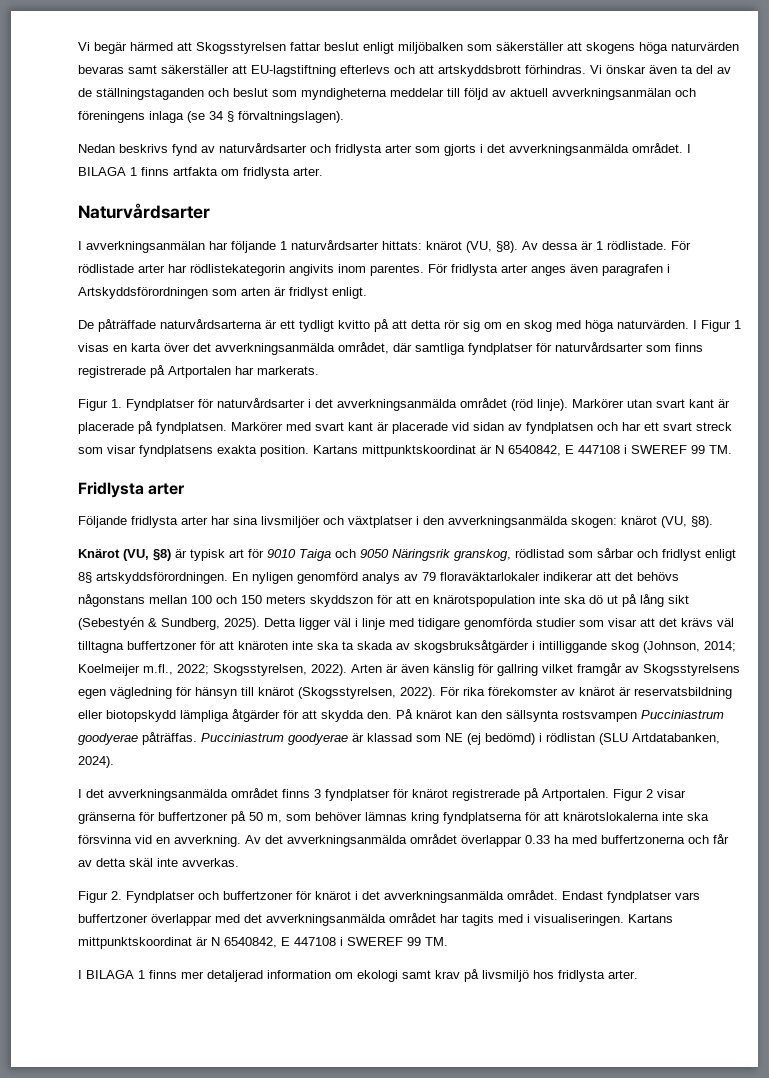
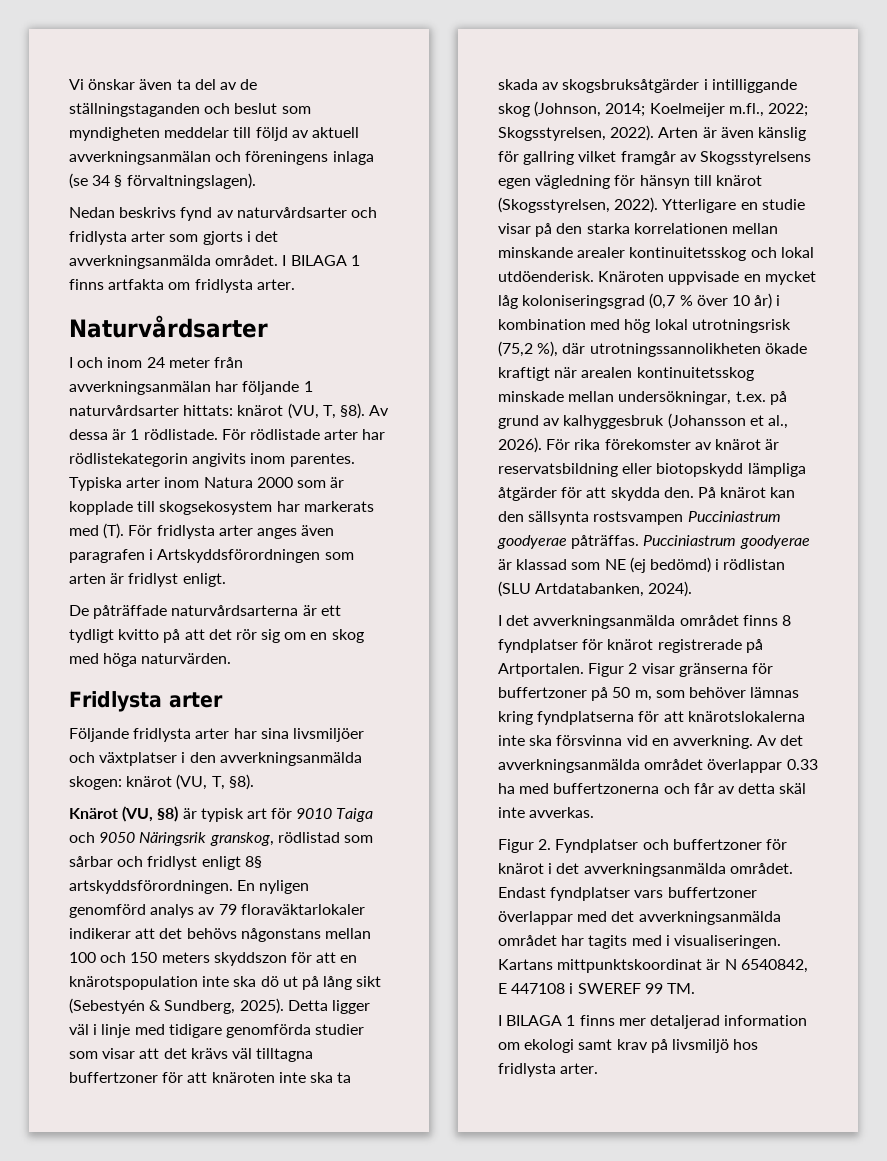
- Vi begär härmed att Skogsstyrelsen fattar beslut enligt miljöbalken som säkerställer att skogens höga naturvärden bevaras samt säkerställer att EU-lagstiftning efterlevs och att artskyddsbrott förhindras. Vi önskar även ta del av de ställningstaganden och beslut som myndigheterna meddelar till följd av aktuell avverkningsanmälan och föreningens inlaga (se 34 § förvaltningslagen).
+ Vi önskar även ta del av de ställningstaganden och beslut som myndigheten meddelar till följd av aktuell avverkningsanmälan och föreningens inlaga (se 34 § förvaltningslagen).
- I avverkningsanmälan har följande 1 naturvårdsarter hittats: knärot (VU, §8).
+ I och inom 24 meter från avverkningsanmälan har följande 1 naturvårdsarter hittats: knärot (VU, T, §8).
- För fridlysta arter anges även paragrafen i Artskyddsförordningen som arten är fridlyst enligt.
+ Typiska arter inom Natura 2000 som är kopplade till skogsekosystem har markerats med (T). För fridlysta arter anges även paragrafen i Artskyddsförordningen som arten är fridlyst enligt.
- De påträffade naturvårdsarterna är ett tydligt kvitto på att detta rör sig om en skog med höga naturvärden. I Figur 1 visas en karta över det avverkningsanmälda området, där samtliga fyndplatser för naturvårdsarter som finns registrerade på Artportalen har markerats.
- Figur 1. Fyndplatser för naturvårdsarter i det avverkningsanmälda området (röd linje). Markörer utan svart kant är placerade på fyndplatsen. Markörer med svart kant är placerade vid sidan av fyndplatsen och har ett svart streck som visar fyndplatsens exakta position. Kartans mittpunktskoordinat är N 6540842, E 447108 i SWEREF 99 TM.
+ De påträffade naturvårdsarterna är ett tydligt kvitto på att det rör sig om en skog med höga naturvärden.
- Följande fridlysta arter har sina livsmiljöer och växtplatser i den avverkningsanmälda skogen: knärot (VU, §8).
+ Följande fridlysta arter har sina livsmiljöer och växtplatser i den avverkningsanmälda skogen: knärot (VU, T, §8).
+ Ytterligare en studie visar på den starka korrelationen mellan minskande arealer kontinuitetsskog och lokal utdöenderisk. Knäroten uppvisade en mycket låg koloniseringsgrad (0,7 % över 10 år) i kombination med hög lokal utrotningsrisk (75,2 %), där utrotningssannolikheten ökade kraftigt när arealen kontinuitetsskog minskade mellan undersökningar, t.ex. på grund av kalhyggesbruk (Johansson et al., 2026).
- I det avverkningsanmälda området finns 3 fyndplatser för knärot registrerade på Artportalen.
+ I det avverkningsanmälda området finns 8 fyndplatser för knärot registrerade på Artportalen.

